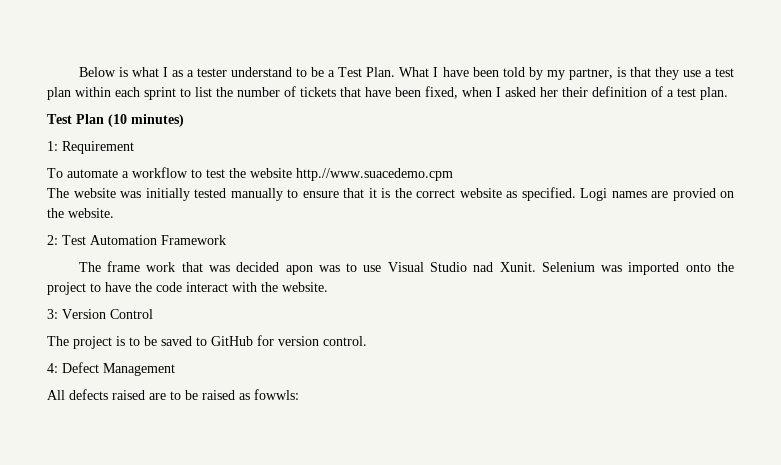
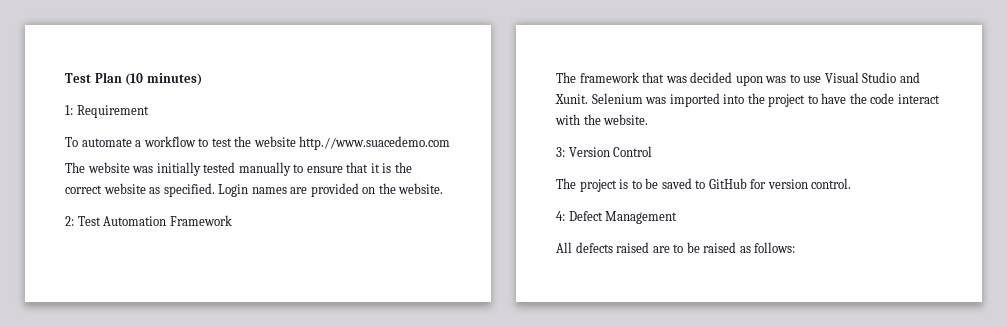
- Below is what I as a tester understand to be a Test Plan. What I have been told by my partner, is that they use a test plan within each sprint to list the number of tickets that have been fixed, when I asked her their definition of a test plan.
- To automate a workflow to test the website http.//www.suacedemo.cpm
+ To automate a workflow to test the website http.//www.suacedemo.com
- Logi names are provied on the website.
+ Login names are provided on the website.
- The frame work that was decided apon was to use Visual Studio nad Xunit.
+ The framework that was decided upon was to use Visual Studio and Xunit.
- Selenium was imported onto the project to have the code interact with the website.
+ Selenium was imported into the project to have the code interact with the website.
- All defects raised are to be raised as fowwls:
+ All defects raised are to be raised as follows:

